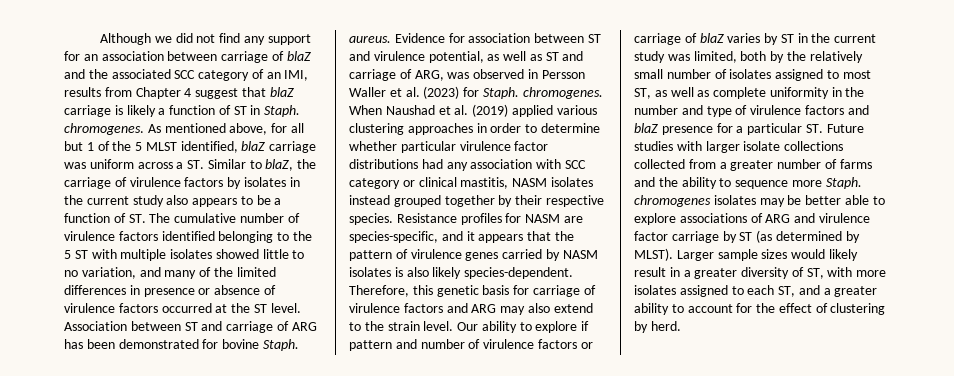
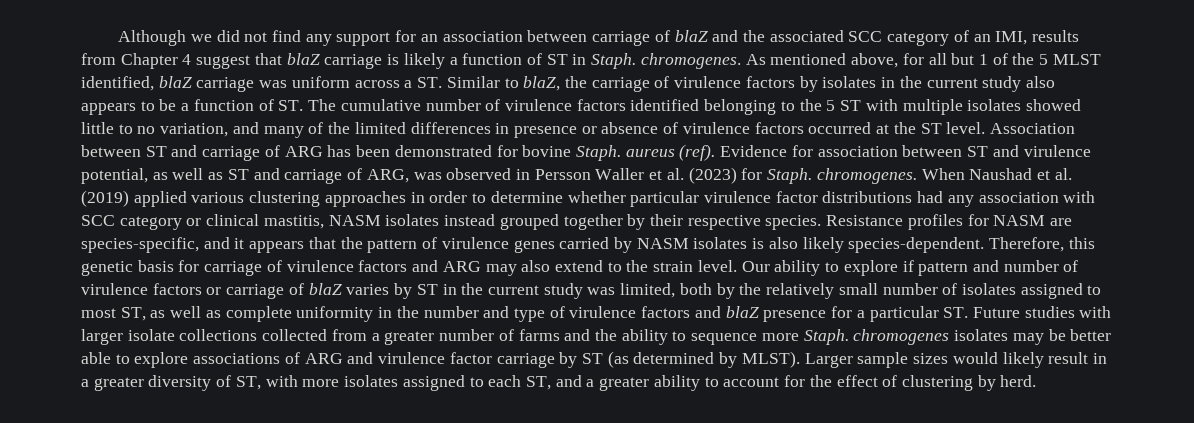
- Association between ST and carriage of ARG has been demonstrated for bovine Staph. aureus.
+ Association between ST and carriage of ARG has been demonstrated for bovine Staph. aureus (ref).

